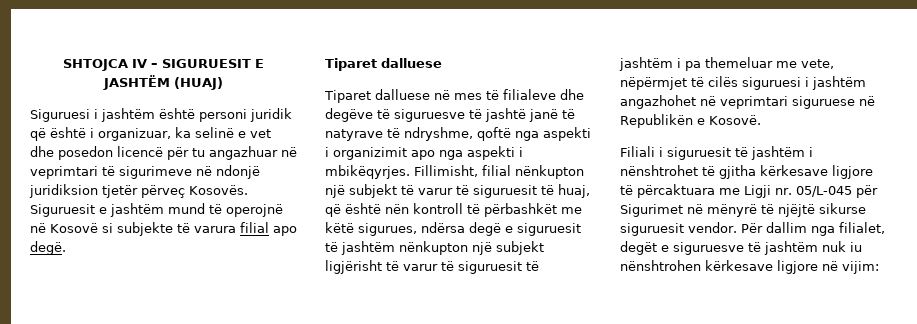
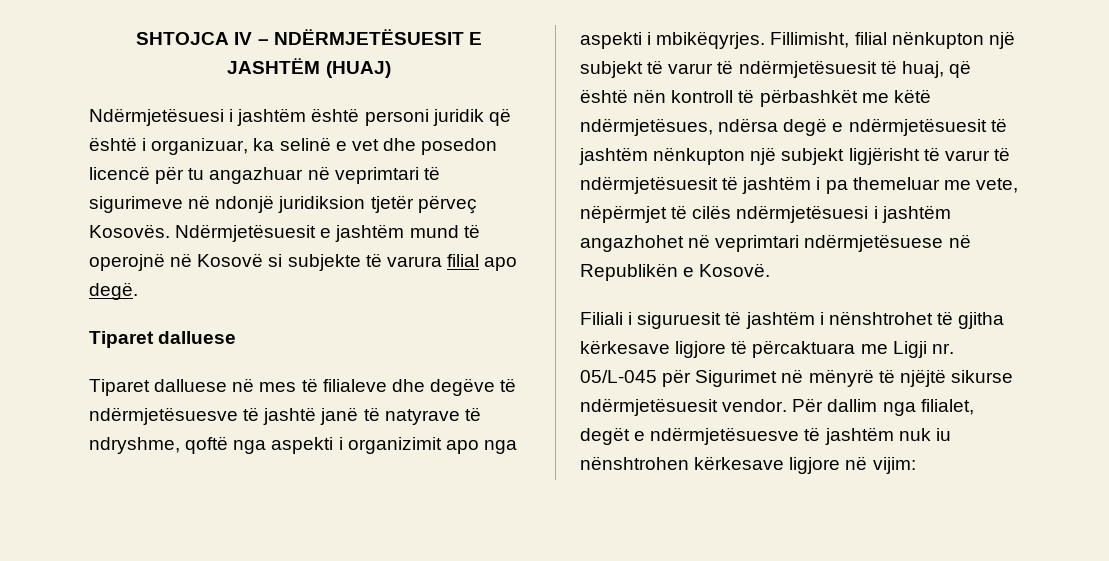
- SHTOJCA IV – SIGURUESIT E JASHTËM (HUAJ)
+ SHTOJCA IV – NDËRMJETËSUESIT E JASHTËM (HUAJ)
- Siguruesi i jashtëm është personi juridik që është i organizuar, ka selinë e vet dhe posedon licencë për tu angazhuar në veprimtari të sigurimeve në ndonjë juridiksion tjetër përveç Kosovës.
+ Ndërmjetësuesi i jashtëm është personi juridik që është i organizuar, ka selinë e vet dhe posedon licencë për tu angazhuar në veprimtari të sigurimeve në ndonjë juridiksion tjetër përveç Kosovës.
- Siguruesit e jashtëm mund të operojnë në Kosovë si subjekte të varura filial apo degë.
+ Ndërmjetësuesit e jashtëm mund të operojnë në Kosovë si subjekte të varura filial apo degë.
- Tiparet dalluese në mes të filialeve dhe degëve të siguruesve të jashtë janë të natyrave të ndryshme, qoftë nga aspekti i organizimit apo nga aspekti i mbikëqyrjes.
+ Tiparet dalluese në mes të filialeve dhe degëve të ndërmjetësuesve të jashtë janë të natyrave të ndryshme, qoftë nga aspekti i organizimit apo nga aspekti i mbikëqyrjes.
- Fillimisht, filial nënkupton një subjekt të varur të siguruesit të huaj, që është nën kontroll të përbashkët me këtë sigurues, ndërsa degë e siguruesit të jashtëm nënkupton një subjekt ligjërisht të varur të siguruesit të jashtëm i pa themeluar me vete, nëpërmjet të cilës siguruesi i jashtëm angazhohet në veprimtari siguruese në Republikën e Kosovë.
+ Fillimisht, filial nënkupton një subjekt të varur të ndërmjetësuesit të huaj, që është nën kontroll të përbashkët me këtë ndërmjetësues, ndërsa degë e ndërmjetësuesit të jashtëm nënkupton një subjekt ligjërisht të varur të ndërmjetësuesit të jashtëm i pa themeluar me vete, nëpërmjet të cilës ndërmjetësuesi i jashtëm angazhohet në veprimtari ndërmjetësuese në Republikën e Kosovë.
- Filiali i siguruesit të jashtëm i nënshtrohet të gjitha kërkesave ligjore të përcaktuara me Ligji nr. 05/L-045 për Sigurimet në mënyrë të njëjtë sikurse siguruesit vendor.
+ Filiali i siguruesit të jashtëm i nënshtrohet të gjitha kërkesave ligjore të përcaktuara me Ligji nr. 05/L-045 për Sigurimet në mënyrë të njëjtë sikurse ndërmjetësuesit vendor.
- Për dallim nga filialet, degët e siguruesve të jashtëm nuk iu nënshtrohen kërkesave ligjore në vijim:
+ Për dallim nga filialet, degët e ndërmjetësuesve të jashtëm nuk iu nënshtrohen kërkesave ligjore në vijim:

